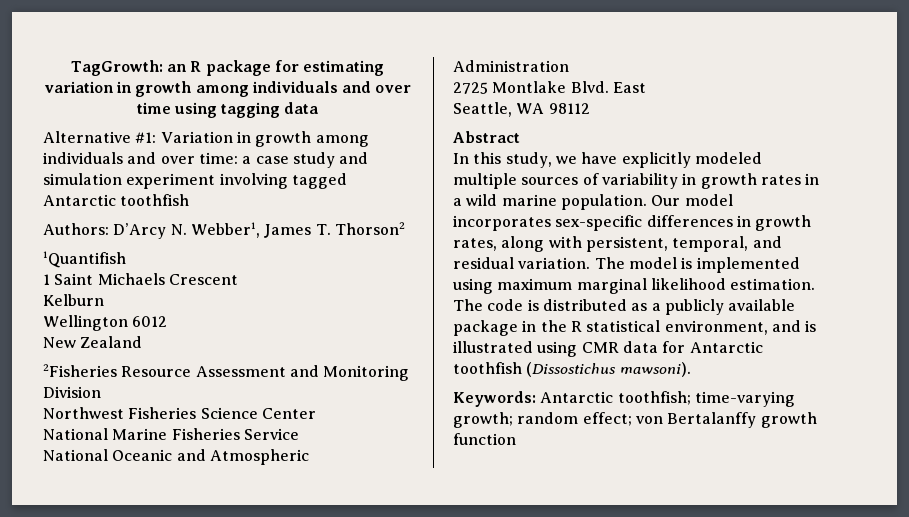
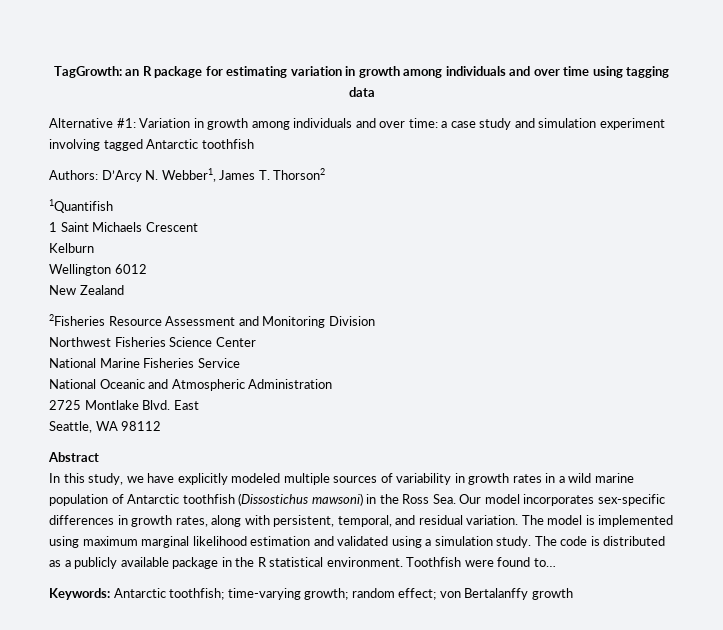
- In this study, we have explicitly modeled multiple sources of variability in growth rates in a wild marine population. Our model incorporates sex-specific differences in growth rates, along with persistent, temporal, and residual variation.
+ In this study, we have explicitly modeled multiple sources of variability in growth rates in a wild marine population of Antarctic toothfish (Dissostichus mawsoni) in the Ross Sea. Our model incorporates sex-specific differences in growth rates, along with persistent, temporal, and residual variation.
- The model is implemented using maximum marginal likelihood estimation.
+ The model is implemented using maximum marginal likelihood estimation and validated using a simulation study.
- The code is distributed as a publicly available package in the R statistical environment, and is illustrated using CMR data for Antarctic toothfish (Dissostichus mawsoni).
+ The code is distributed as a publicly available package in the R statistical environment. Toothfish were found to…
- Keywords: Antarctic toothfish; time-varying growth; random effect; von Bertalanffy growth function
+ Keywords: Antarctic toothfish; time-varying growth; random effect; von Bertalanffy growth

